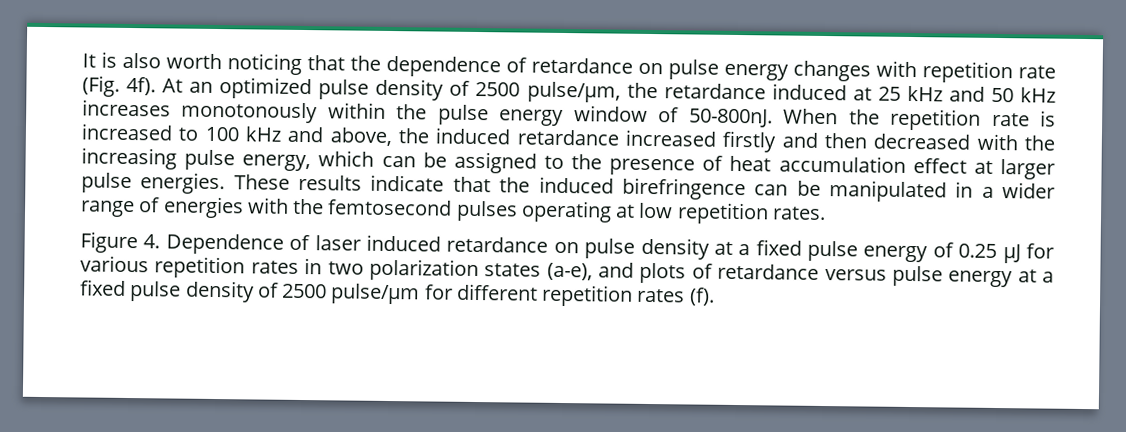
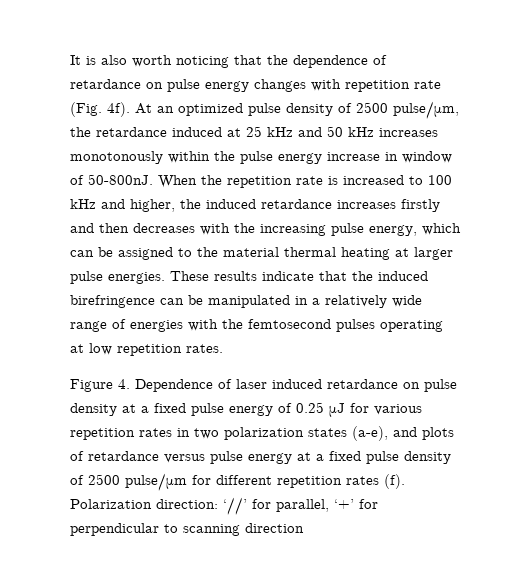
- At an optimized pulse density of 2500 pulse/μm, the retardance induced at 25 kHz and 50 kHz increases monotonously within the pulse energy window of 50-800nJ.
+ At an optimized pulse density of 2500 pulse/μm, the retardance induced at 25 kHz and 50 kHz increases monotonously within the pulse energy increase in window of 50-800nJ.
- When the repetition rate is increased to 100 kHz and above, the induced retardance increased firstly and then decreased with the increasing pulse energy, which can be assigned to the presence of heat accumulation effect at larger pulse energies.
+ When the repetition rate is increased to 100 kHz and higher, the induced retardance increases firstly and then decreases with the increasing pulse energy, which can be assigned to the material thermal heating at larger pulse energies.
- These results indicate that the induced birefringence can be manipulated in a wider range of energies with the femtosecond pulses operating at low repetition rates.
+ These results indicate that the induced birefringence can be manipulated in a relatively wide range of energies with the femtosecond pulses operating at low repetition rates.
+ Polarization direction: ‘//’ for parallel, ‘+’ for perpendicular to scanning direction

